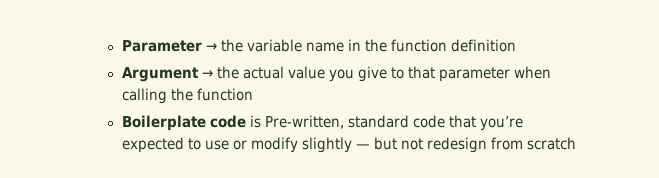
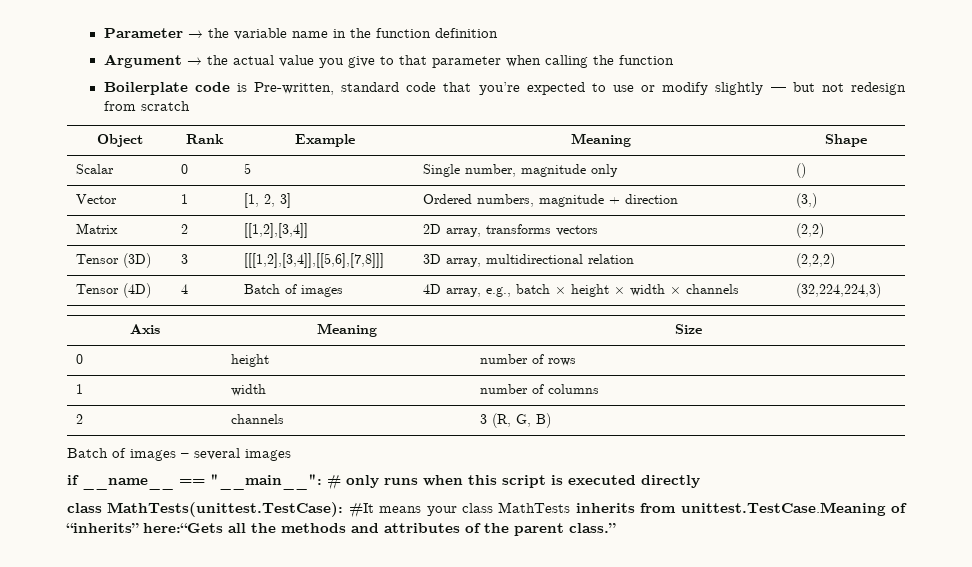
+ Object | Rank | Example | Meaning | Shape
+ Scalar | 0 | 5 | Single number, magnitude only | ()
+ Vector | 1 | [1, 2, 3] | Ordered numbers, magnitude + direction | (3,)
+ Matrix | 2 | [[1,2],[3,4]] | 2D array, transforms vectors | (2,2)
+ Tensor (3D) | 3 | [[[1,2],[3,4]],[[5,6],[7,8]]] | 3D array, multidirectional relation | (2,2,2)
+ Tensor (4D) | 4 | Batch of images | 4D array, e.g., batch × height × width × channels | (32,224,224,3)
+ Axis | Meaning | Size
+ 0 | height | number of rows
+ 1 | width | number of columns
+ 2 | channels | 3 (R, G, B)
+ Batch of images – several images
+ if __name__ == "__main__": # only runs when this script is executed directly
+ class MathTests(unittest.TestCase): #It means your class MathTests inherits from unittest.TestCase.Meaning of “inherits” here:“Gets all the methods and attributes of the parent class.”

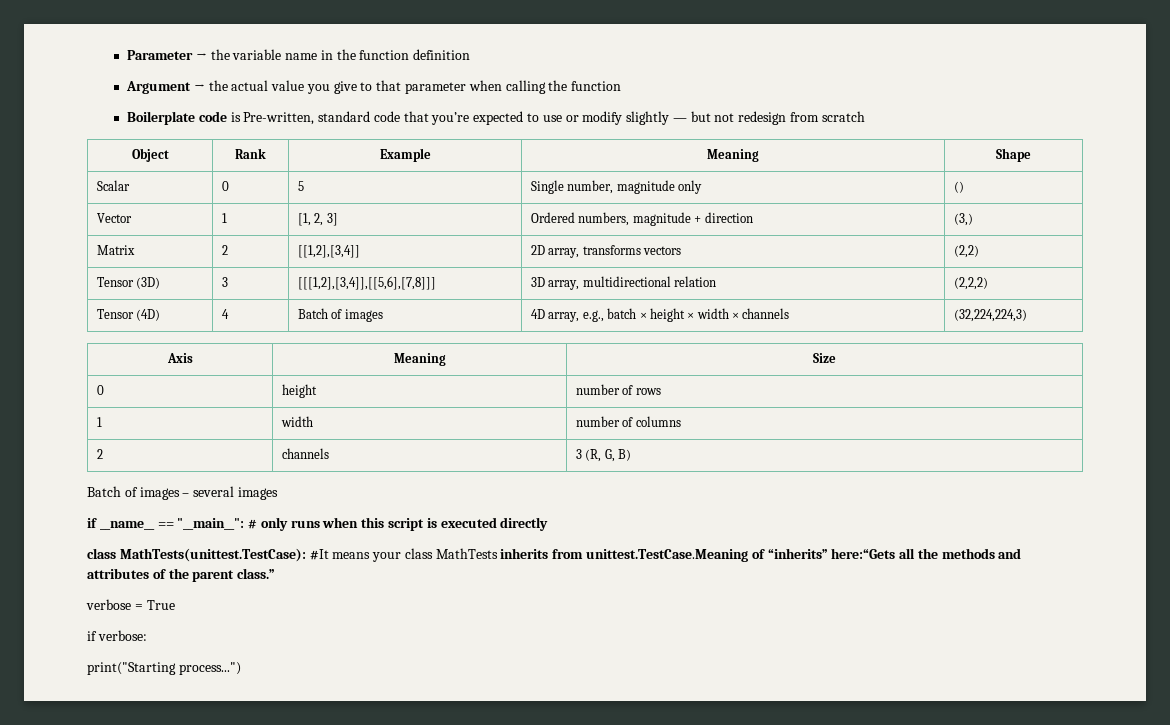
+ verbose = True
+ if verbose:
+ print("Starting process...")

